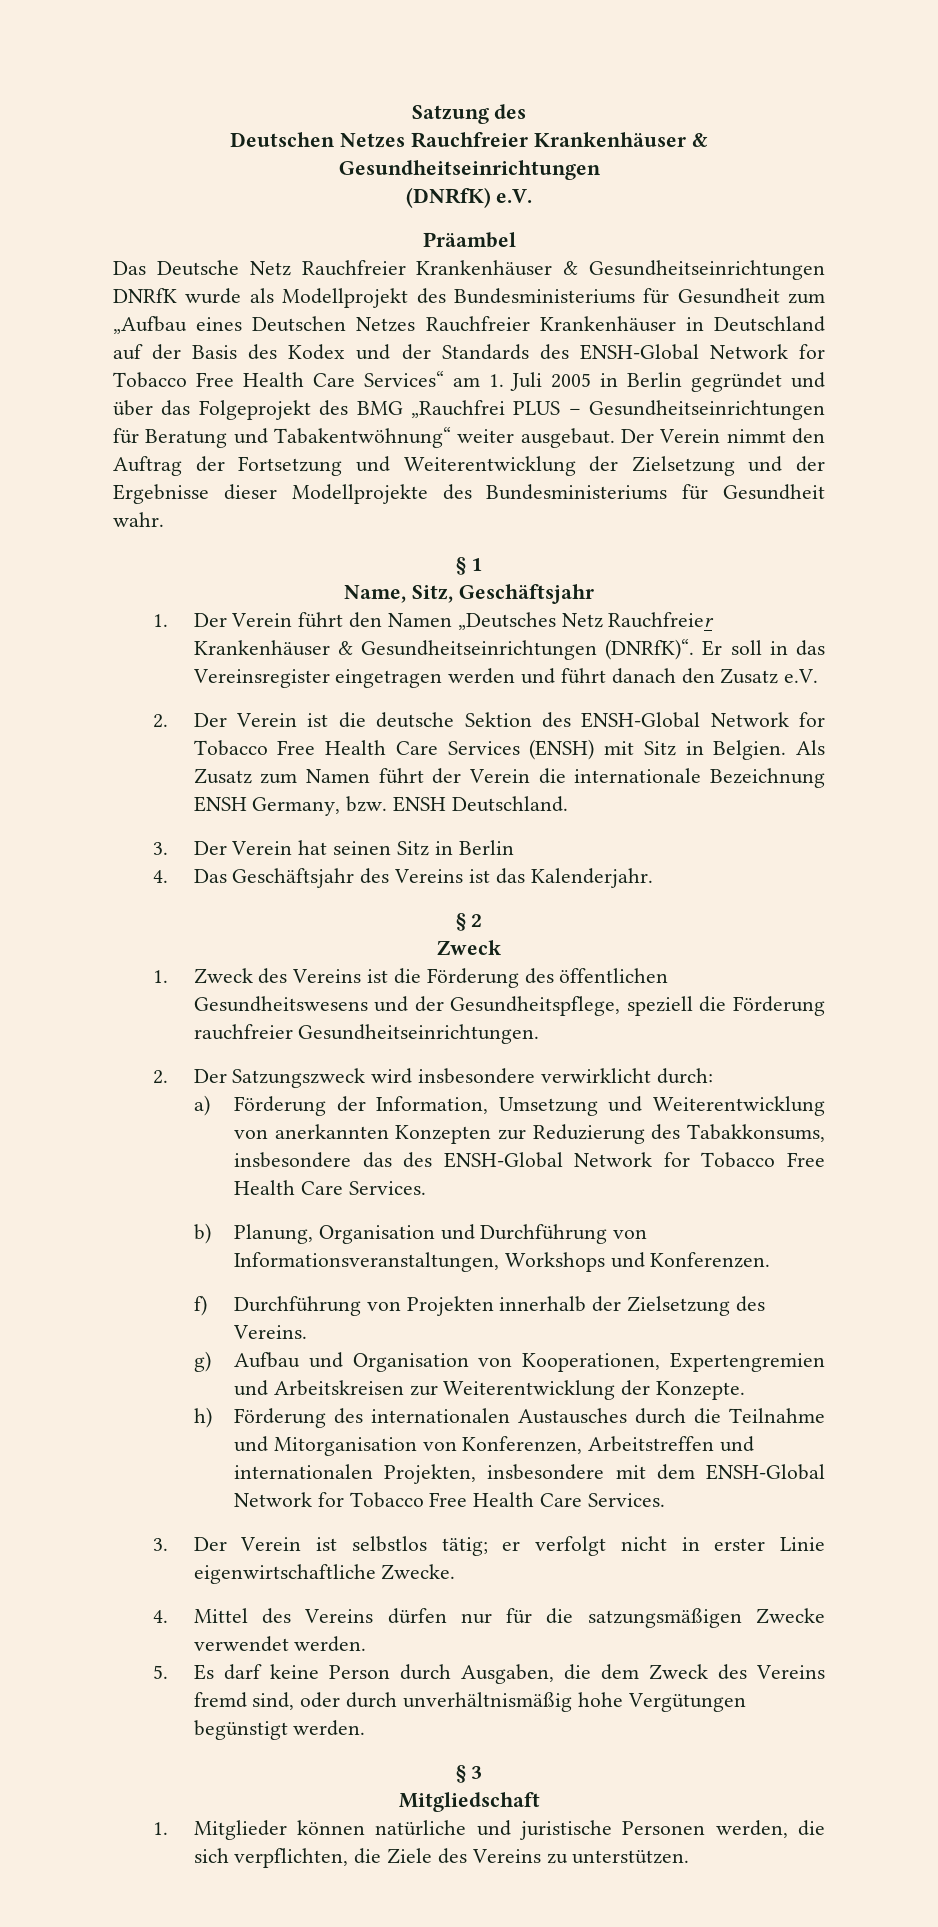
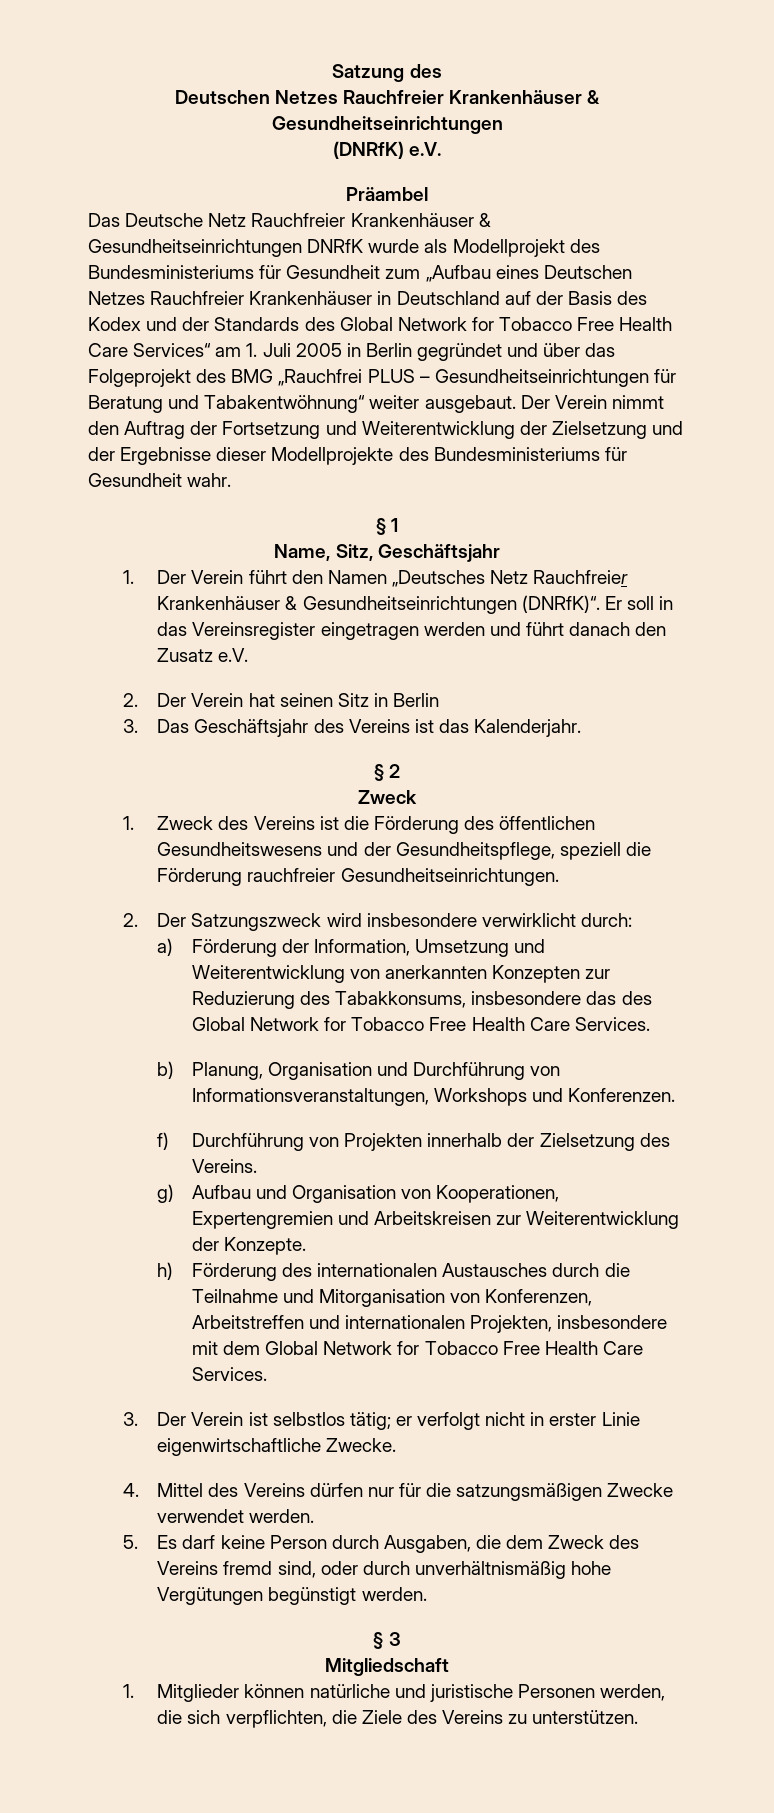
- Das Deutsche Netz Rauchfreier Krankenhäuser & Gesundheitseinrichtungen DNRfK wurde als Modellprojekt des Bundesministeriums für Gesundheit zum „Aufbau eines Deutschen Netzes Rauchfreier Krankenhäuser in Deutschland auf der Basis des Kodex und der Standards des ENSH-Global Network for Tobacco Free Health Care Services“ am 1. Juli 2005 in Berlin gegründet und über das Folgeprojekt des BMG „Rauchfrei PLUS – Gesundheitseinrichtungen für Beratung und Tabakentwöhnung“ weiter ausgebaut.
+ Das Deutsche Netz Rauchfreier Krankenhäuser & Gesundheitseinrichtungen DNRfK wurde als Modellprojekt des Bundesministeriums für Gesundheit zum „Aufbau eines Deutschen Netzes Rauchfreier Krankenhäuser in Deutschland auf der Basis des Kodex und der Standards des Global Network for Tobacco Free Health Care Services“ am 1. Juli 2005 in Berlin gegründet und über das Folgeprojekt des BMG „Rauchfrei PLUS – Gesundheitseinrichtungen für Beratung und Tabakentwöhnung“ weiter ausgebaut.
- 2. Der Verein ist die deutsche Sektion des ENSH-Global Network for Tobacco Free Health Care Services (ENSH) mit Sitz in Belgien. Als Zusatz zum Namen führt der Verein die internationale Bezeichnung ENSH Germany, bzw. ENSH Deutschland.
- 3. Der Verein hat seinen Sitz in Berlin
+ 2. Der Verein hat seinen Sitz in Berlin
- 4. Das Geschäftsjahr des Vereins ist das Kalenderjahr.
+ 3. Das Geschäftsjahr des Vereins ist das Kalenderjahr.
- a) Förderung der Information, Umsetzung und Weiterentwicklung von anerkannten Konzepten zur Reduzierung des Tabakkonsums, insbesondere das des ENSH-Global Network for Tobacco Free Health Care Services.
+ a) Förderung der Information, Umsetzung und Weiterentwicklung von anerkannten Konzepten zur Reduzierung des Tabakkonsums, insbesondere das des Global Network for Tobacco Free Health Care Services.
- h) Förderung des internationalen Austausches durch die Teilnahme und Mitorganisation von Konferenzen, Arbeitstreffen und internationalen Projekten, insbesondere mit dem ENSH-Global Network for Tobacco Free Health Care Services.
+ h) Förderung des internationalen Austausches durch die Teilnahme und Mitorganisation von Konferenzen, Arbeitstreffen und internationalen Projekten, insbesondere mit dem Global Network for Tobacco Free Health Care Services.

